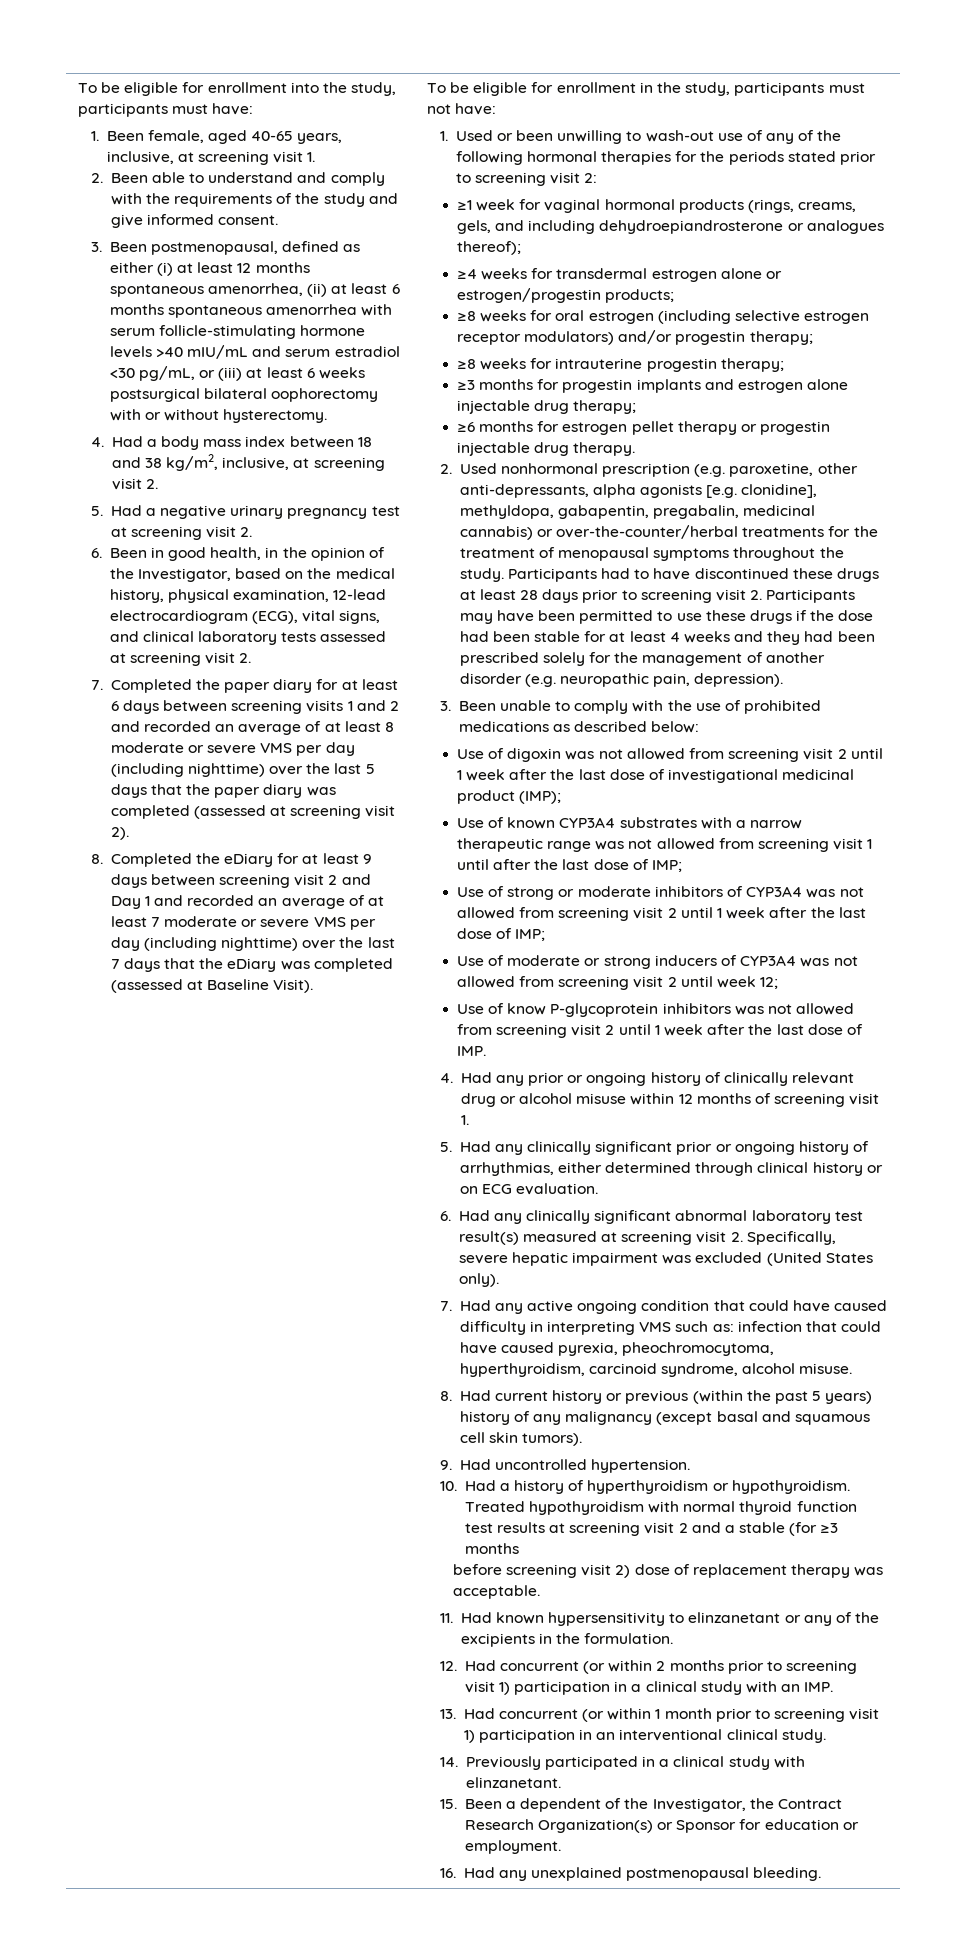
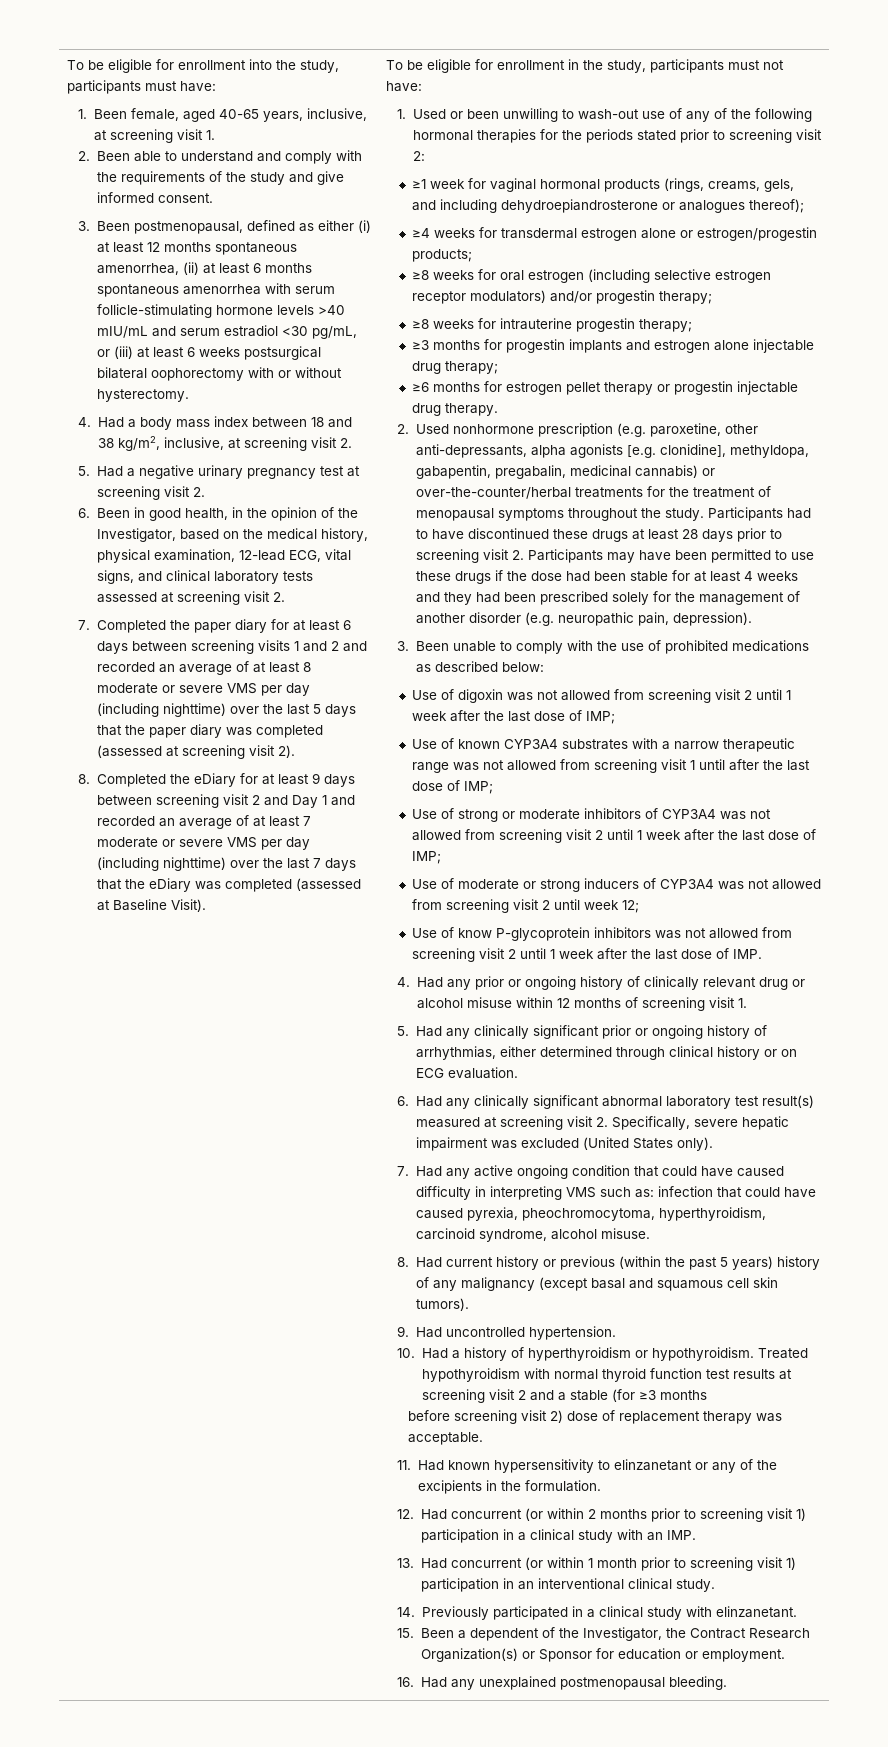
- 6. Been in good health, in the opinion of the Investigator, based on the medical history, physical examination, 12-lead electrocardiogram (ECG), vital signs, and clinical laboratory tests assessed at screening visit 2.
+ 6. Been in good health, in the opinion of the Investigator, based on the medical history, physical examination, 12-lead ECG, vital signs, and clinical laboratory tests assessed at screening visit 2.
- 2. Used nonhormonal prescription (e.g. paroxetine, other anti-depressants, alpha agonists [e.g. clonidine], methyldopa, gabapentin, pregabalin, medicinal cannabis) or over-the-counter/herbal treatments for the treatment of menopausal symptoms throughout the study.
+ 2. Used nonhormone prescription (e.g. paroxetine, other anti-depressants, alpha agonists [e.g. clonidine], methyldopa, gabapentin, pregabalin, medicinal cannabis) or over-the-counter/herbal treatments for the treatment of menopausal symptoms throughout the study.
- Use of digoxin was not allowed from screening visit 2 until 1 week after the last dose of investigational medicinal product (IMP);
+ Use of digoxin was not allowed from screening visit 2 until 1 week after the last dose of IMP;

